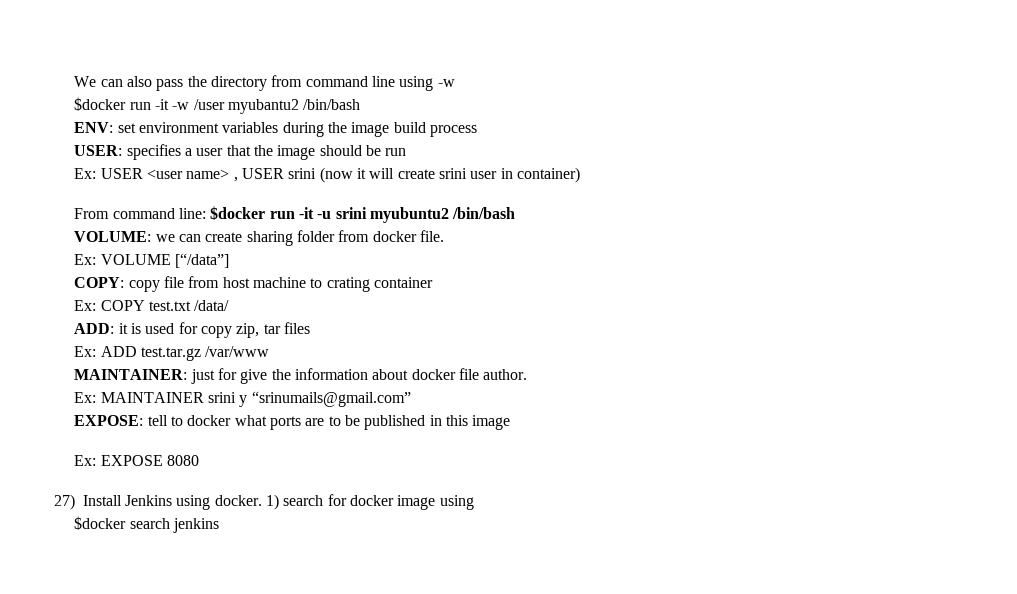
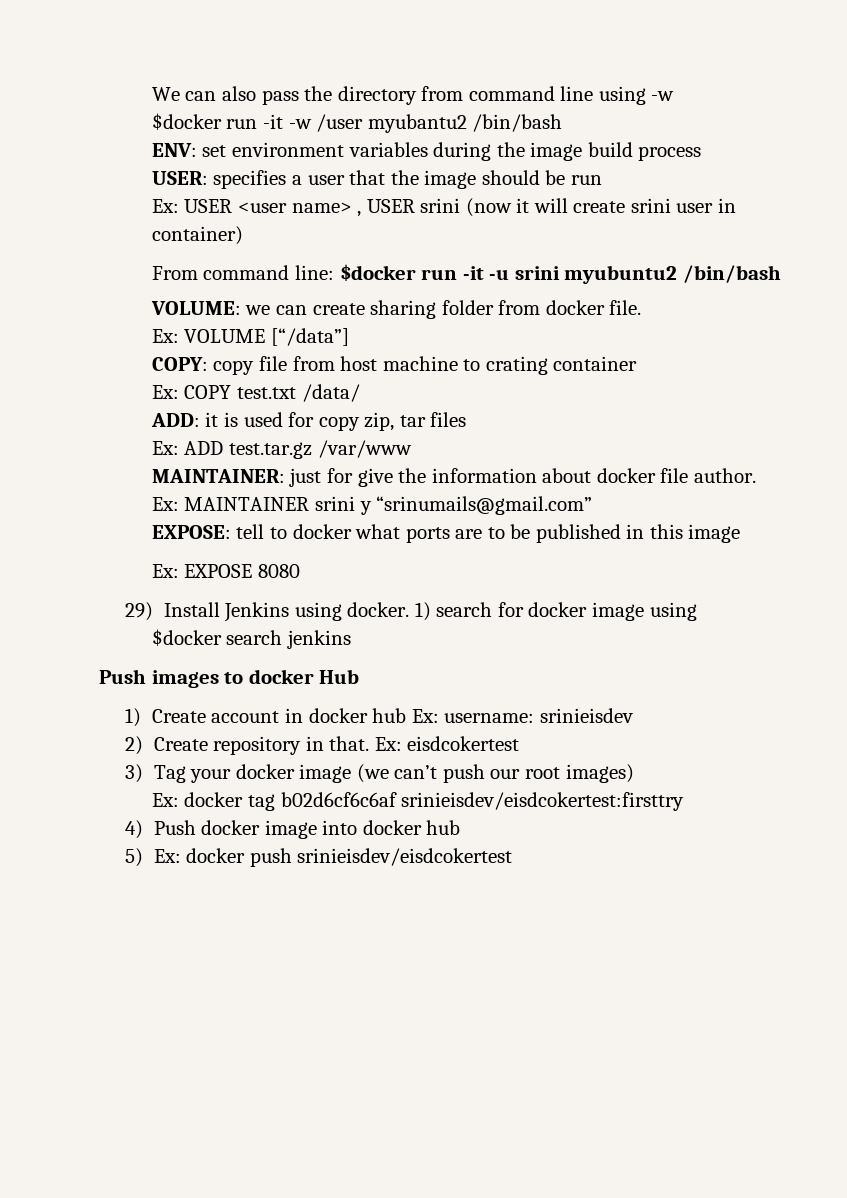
- 27) Install Jenkins using docker.
+ 29) Install Jenkins using docker.
+ Push images to docker Hub
+ 1) Create account in docker hub Ex: username: srinieisdev
+ 2) Create repository in that. Ex: eisdcokertest
+ 3) Tag your docker image (we can’t push our root images)
+ Ex: docker tag b02d6cf6c6af srinieisdev/eisdcokertest:firsttry
+ 4) Push docker image into docker hub
+ 5) Ex: docker push srinieisdev/eisdcokertest

